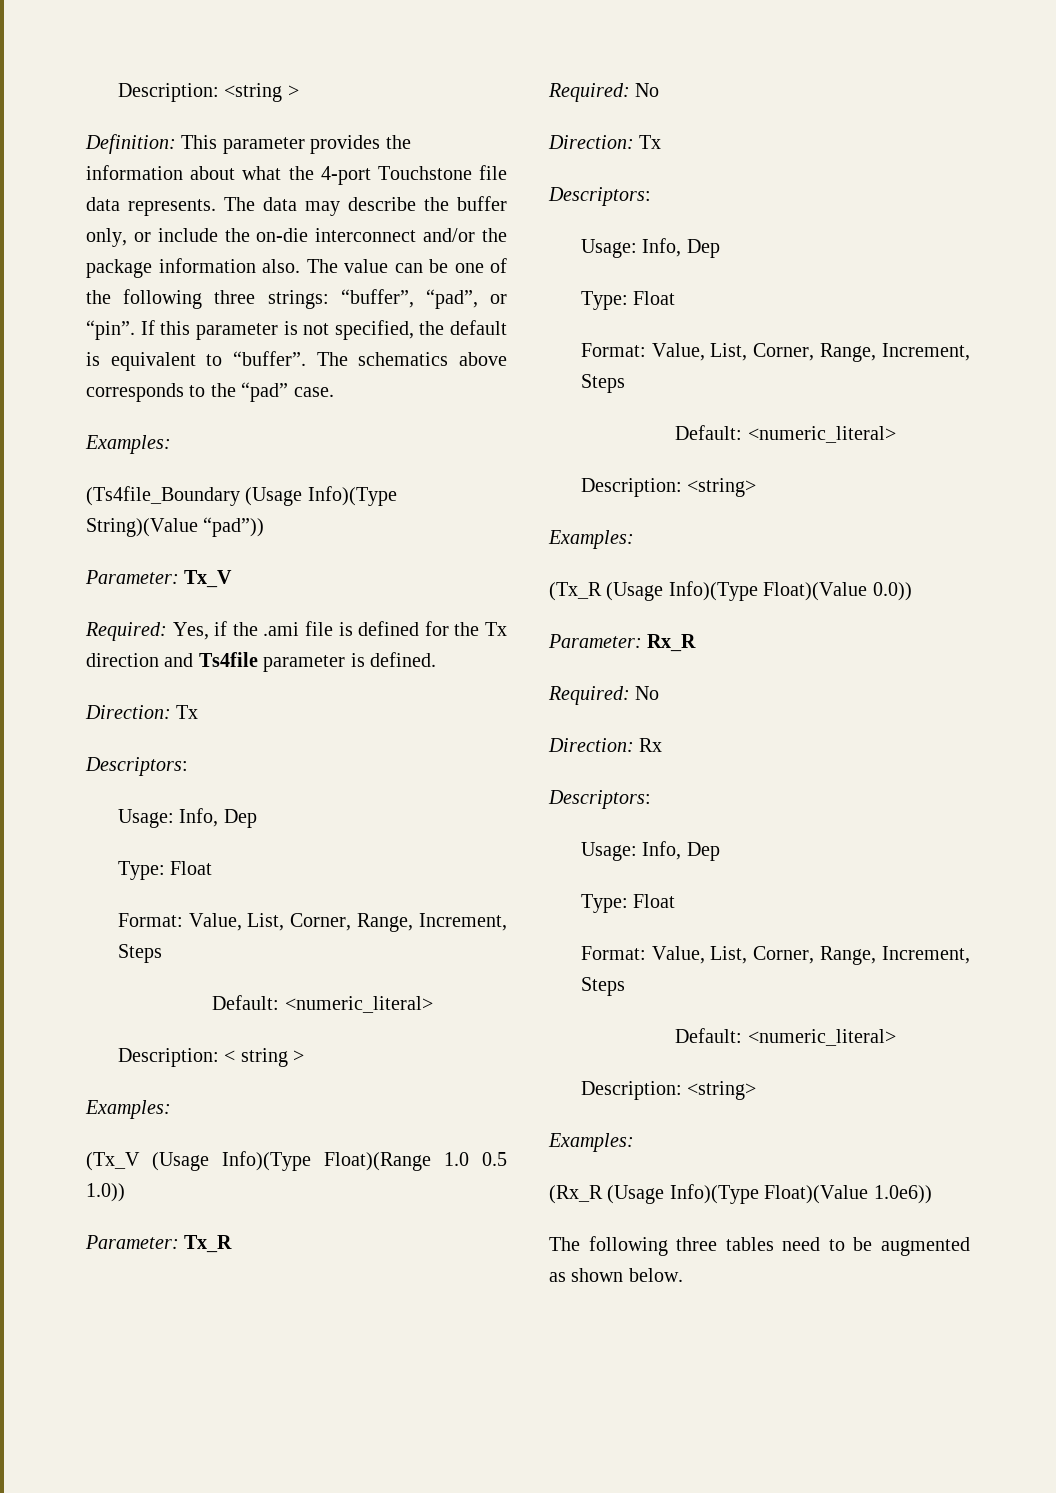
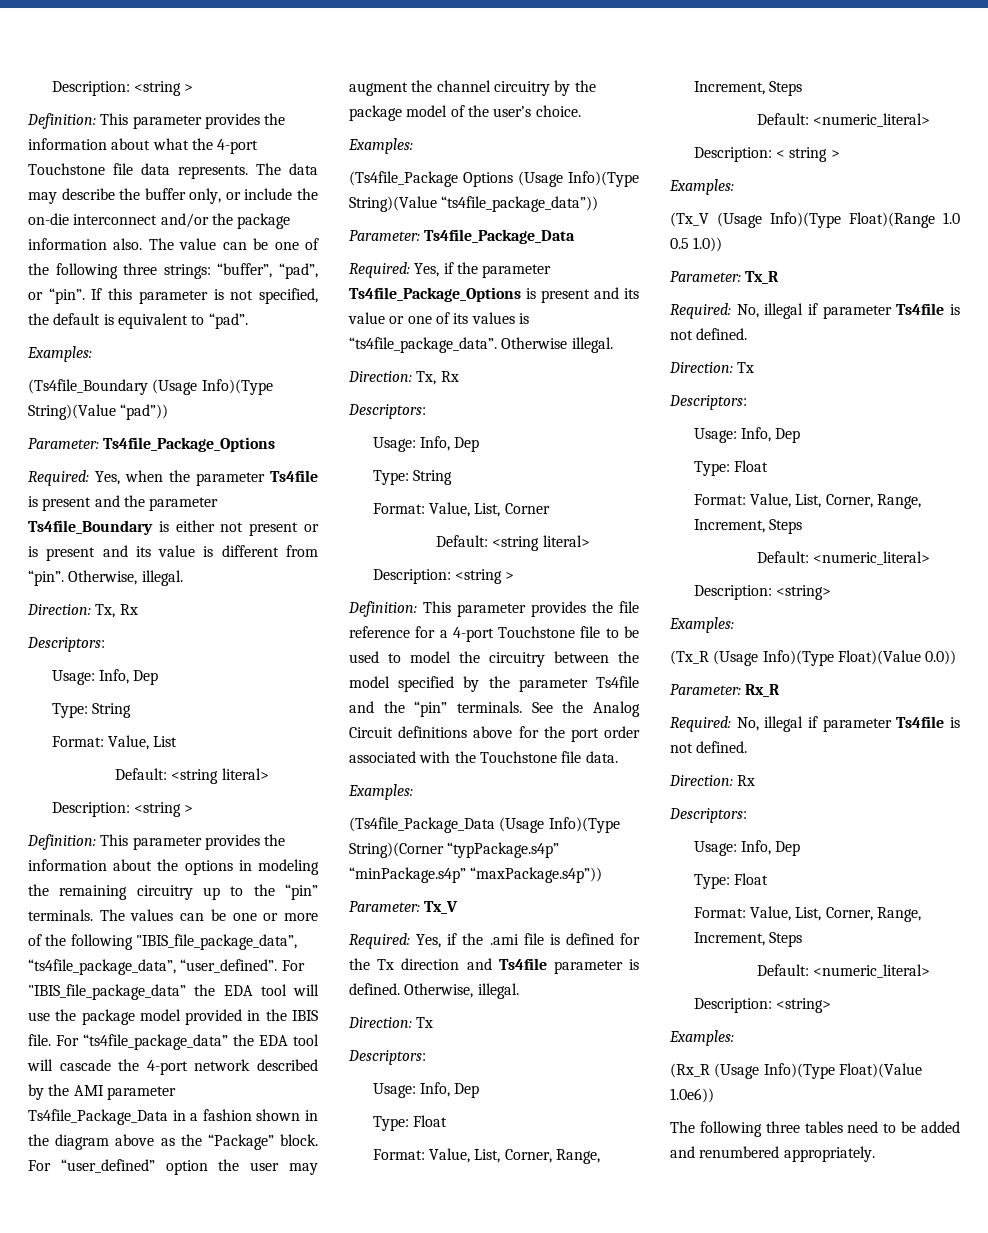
- If this parameter is not specified, the default is equivalent to “buffer”. The schematics above corresponds to the “pad” case.
+ If this parameter is not specified, the default is equivalent to “pad”.
+ Parameter: Ts4file_Package_Options
+ Required: Yes, when the parameter Ts4file is present and the parameter Ts4file_Boundary is either not present or is present and its value is different from “pin”. Otherwise, illegal.
+ Direction: Tx, Rx
+ Descriptors:
+ Usage: Info, Dep
+ Type: String
+ Format: Value, List
+ Default: <string literal>
+ Description: <string >
+ Definition: This parameter provides the information about the options in modeling the remaining circuitry up to the “pin” terminals. The values can be one or more of the following "IBIS_file_package_data”, “ts4file_package_data”, “user_defined”. For "IBIS_file_package_data” the EDA tool will use the package model provided in the IBIS file. For “ts4file_package_data” the EDA tool will cascade the 4-port network described by the AMI parameter Ts4file_Package_Data in a fashion shown in the diagram above as the “Package” block. For “user_defined” option the user may augment the channel circuitry by the package model of the user’s choice.
+ Examples:
+ (Ts4file_Package Options (Usage Info)(Type String)(Value “ts4file_package_data”))
+ Parameter: Ts4file_Package_Data
+ Required: Yes, if the parameter Ts4file_Package_Options is present and its value or one of its values is “ts4file_package_data”. Otherwise illegal.
+ Direction: Tx, Rx
+ Descriptors:
+ Usage: Info, Dep
+ Type: String
+ Format: Value, List, Corner
+ Default: <string literal>
+ Description: <string >
+ Definition: This parameter provides the file reference for a 4-port Touchstone file to be used to model the circuitry between the model specified by the parameter Ts4file and the “pin” terminals. See the Analog Circuit definitions above for the port order associated with the Touchstone file data.
+ Examples:
+ (Ts4file_Package_Data (Usage Info)(Type String)(Corner “typPackage.s4p” “minPackage.s4p” “maxPackage.s4p”))
- Required: Yes, if the .ami file is defined for the Tx direction and Ts4file parameter is defined.
+ Required: Yes, if the .ami file is defined for the Tx direction and Ts4file parameter is defined. Otherwise, illegal.
  Parameter: Tx_R
- Required: No
+ Required: No, illegal if parameter Ts4file is not defined.
  Parameter: Rx_R
- Required: No
+ Required: No, illegal if parameter Ts4file is not defined.
- The following three tables need to be augmented as shown below.
+ The following three tables need to be added and renumbered appropriately.

